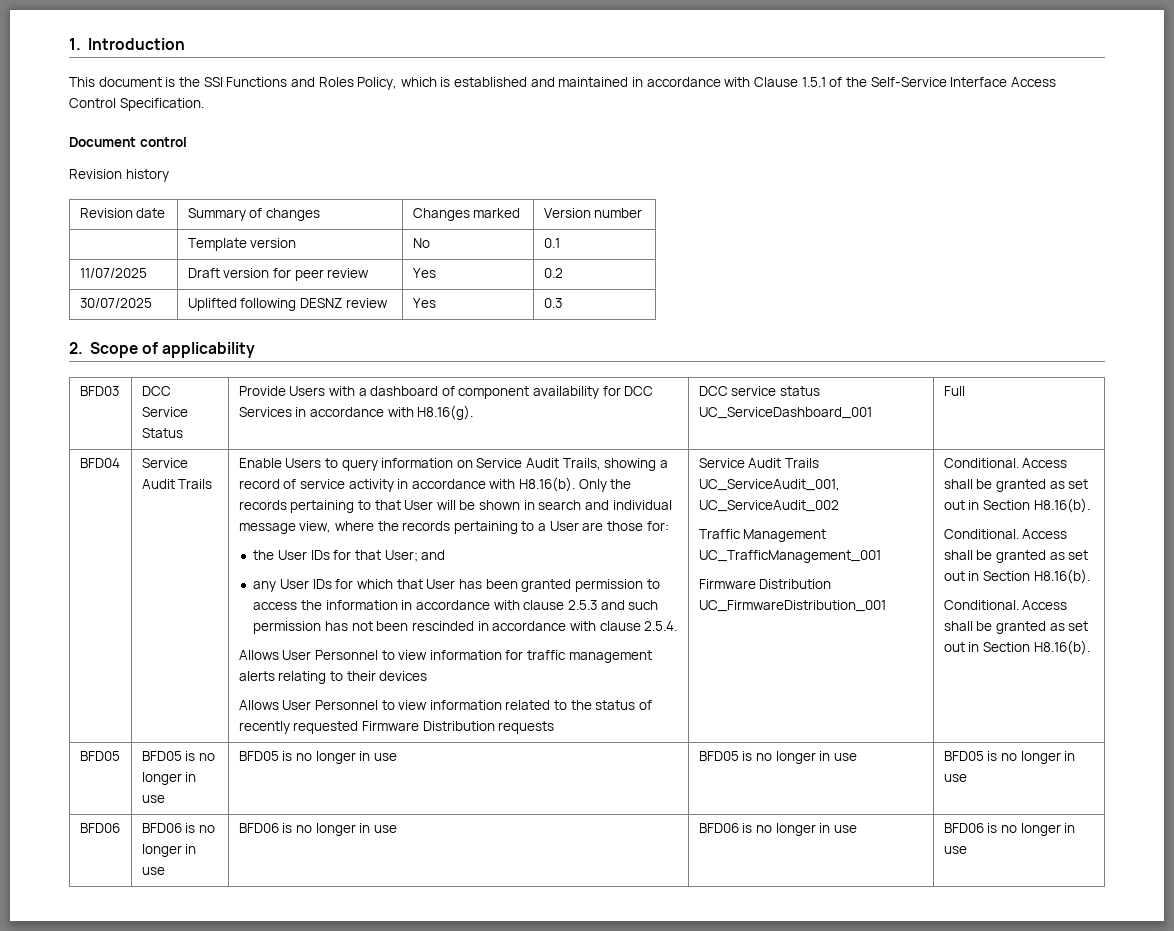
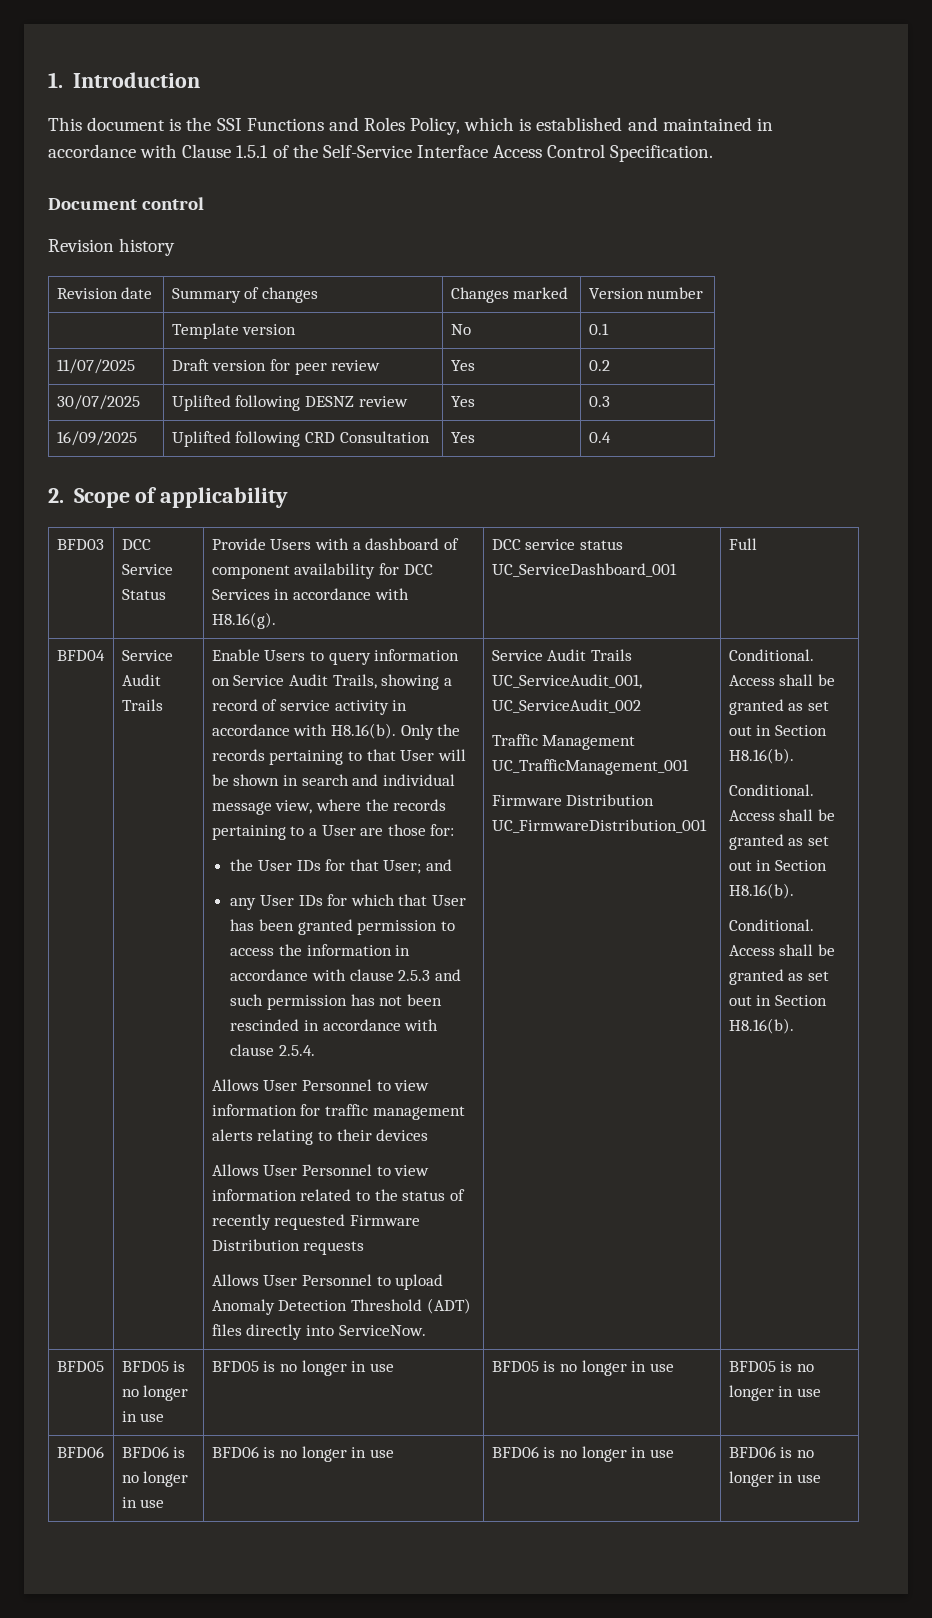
+ 16/09/2025 | Uplifted following CRD Consultation | Yes | 0.4
+ Allows User Personnel to upload Anomaly Detection Threshold (ADT) files directly into ServiceNow.

